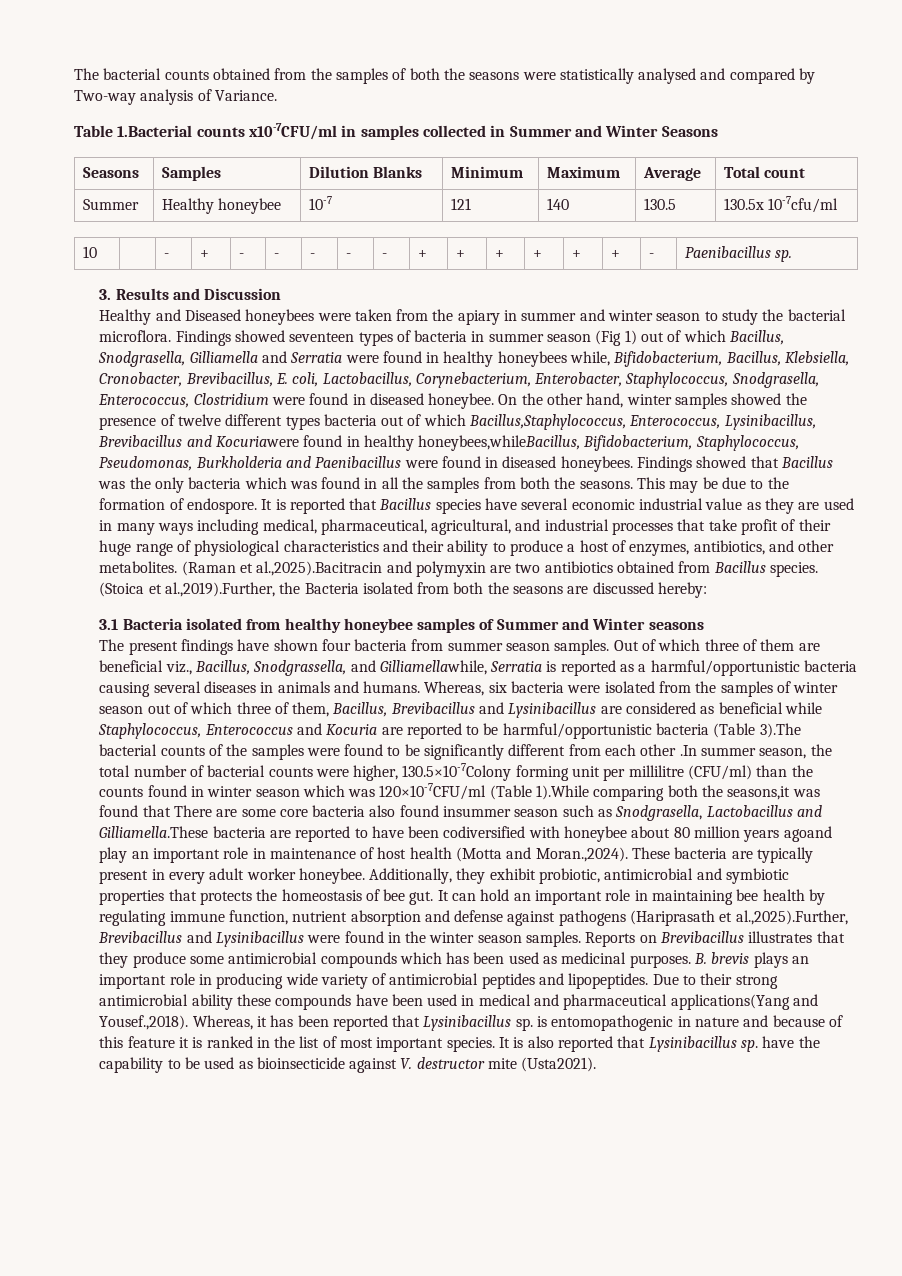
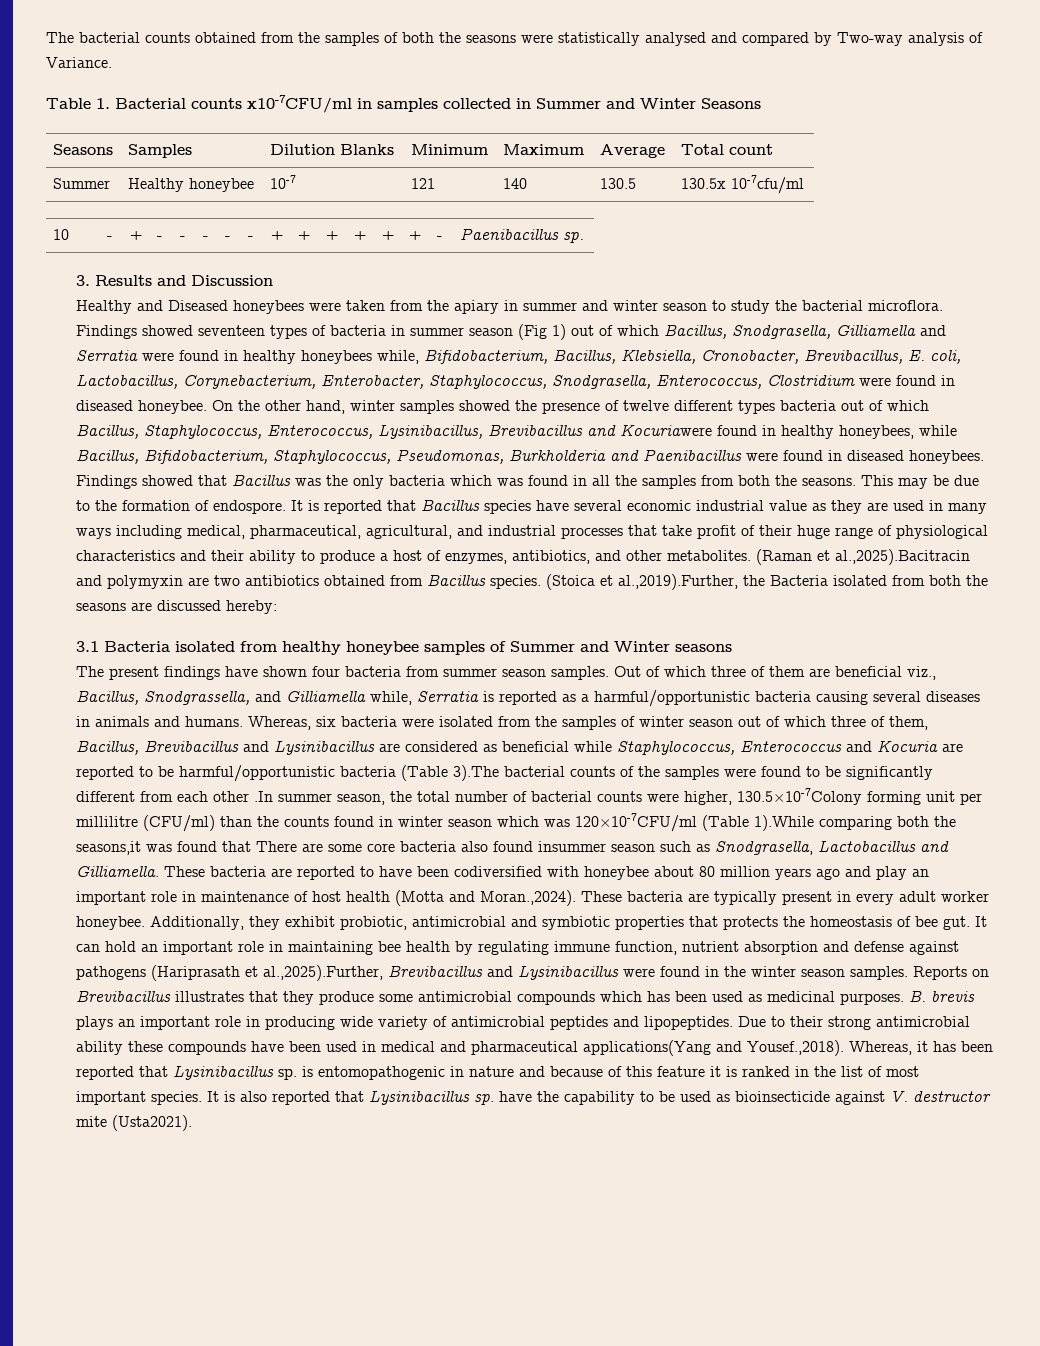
- Table 1.Bacterial counts x10-7CFU/ml in samples collected in Summer and Winter Seasons
+ Table 1. Bacterial counts x10-7CFU/ml in samples collected in Summer and Winter Seasons
- On the other hand, winter samples showed the presence of twelve different types bacteria out of which Bacillus,Staphylococcus, Enterococcus, Lysinibacillus, Brevibacillus and Kocuriawere found in healthy honeybees,whileBacillus, Bifidobacterium, Staphylococcus, Pseudomonas, Burkholderia and Paenibacillus were found in diseased honeybees.
+ On the other hand, winter samples showed the presence of twelve different types bacteria out of which Bacillus, Staphylococcus, Enterococcus, Lysinibacillus, Brevibacillus and Kocuriawere found in healthy honeybees, while Bacillus, Bifidobacterium, Staphylococcus, Pseudomonas, Burkholderia and Paenibacillus were found in diseased honeybees.
- Out of which three of them are beneficial viz., Bacillus, Snodgrassella, and Gilliamellawhile, Serratia is reported as a harmful/opportunistic bacteria causing several diseases in animals and humans.
+ Out of which three of them are beneficial viz., Bacillus, Snodgrassella, and Gilliamella while, Serratia is reported as a harmful/opportunistic bacteria causing several diseases in animals and humans.
- Whereas, six bacteria were isolated from the samples of winter season out of which three of them, Bacillus, Brevibacillus and Lysinibacillus are considered as beneficial while Staphylococcus, Enterococcus and Kocuria are reported to be harmful/opportunistic bacteria (Table 3).The bacterial counts of the samples were found to be significantly different from each other .In summer season, the total number of bacterial counts were higher, 130.5×10-7Colony forming unit per millilitre (CFU/ml) than the counts found in winter season which was 120×10-7CFU/ml (Table 1).While comparing both the seasons,it was found that There are some core bacteria also found insummer season such as Snodgrasella, Lactobacillus and Gilliamella.These bacteria are reported to have been codiversified with honeybee about 80 million years agoand play an important role in maintenance of host health (Motta and Moran.,2024). These bacteria are typically present in every adult worker honeybee.
+ Whereas, six bacteria were isolated from the samples of winter season out of which three of them, Bacillus, Brevibacillus and Lysinibacillus are considered as beneficial while Staphylococcus, Enterococcus and Kocuria are reported to be harmful/opportunistic bacteria (Table 3).The bacterial counts of the samples were found to be significantly different from each other .In summer season, the total number of bacterial counts were higher, 130.5×10-7Colony forming unit per millilitre (CFU/ml) than the counts found in winter season which was 120×10-7CFU/ml (Table 1).While comparing both the seasons,it was found that There are some core bacteria also found insummer season such as Snodgrasella, Lactobacillus and Gilliamella. These bacteria are reported to have been codiversified with honeybee about 80 million years ago and play an important role in maintenance of host health (Motta and Moran.,2024). These bacteria are typically present in every adult worker honeybee.

